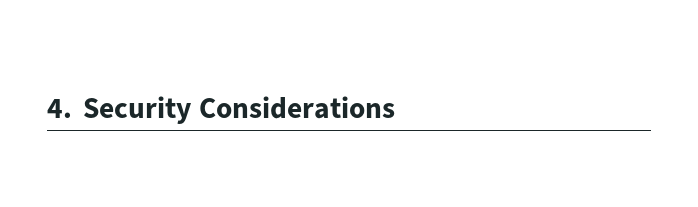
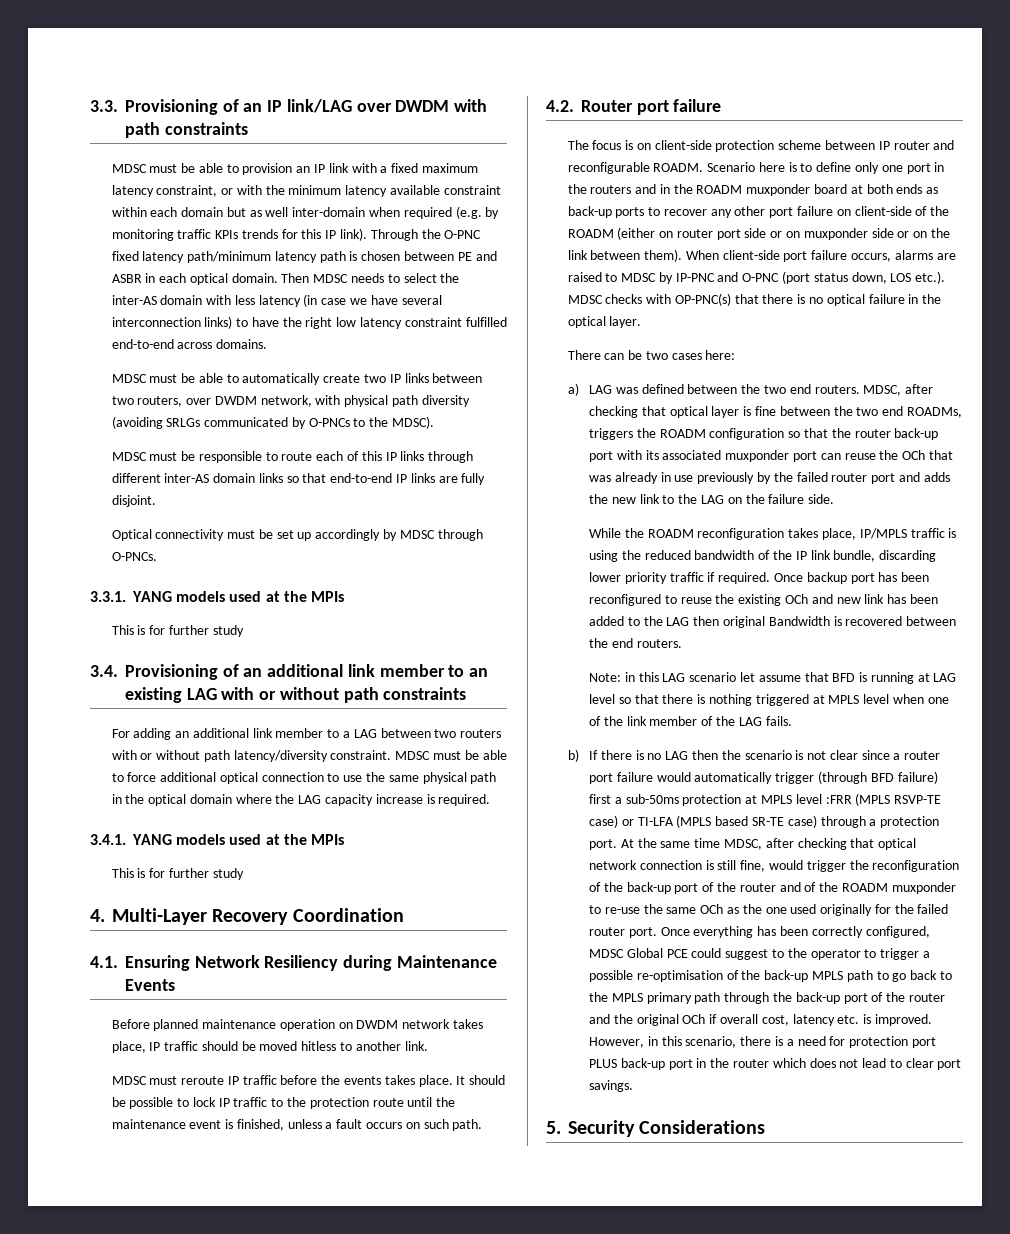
- 4. Security Considerations
+ 3.3. Provisioning of an IP link/LAG over DWDM with path constraints
+ MDSC must be able to provision an IP link with a fixed maximum latency constraint, or with the minimum latency available constraint within each domain but as well inter-domain when required (e.g. by monitoring traffic KPIs trends for this IP link). Through the O-PNC fixed latency path/minimum latency path is chosen between PE and ASBR in each optical domain. Then MDSC needs to select the inter-AS domain with less latency (in case we have several interconnection links) to have the right low latency constraint fulfilled end-to-end across domains.
+ MDSC must be able to automatically create two IP links between two routers, over DWDM network, with physical path diversity (avoiding SRLGs communicated by O-PNCs to the MDSC).
+ MDSC must be responsible to route each of this IP links through different inter-AS domain links so that end-to-end IP links are fully disjoint.
+ Optical connectivity must be set up accordingly by MDSC through O-PNCs.
+ 3.3.1. YANG models used at the MPIs
+ This is for further study
+ 3.4. Provisioning of an additional link member to an existing LAG with or without path constraints
+ For adding an additional link member to a LAG between two routers with or without path latency/diversity constraint. MDSC must be able to force additional optical connection to use the same physical path in the optical domain where the LAG capacity increase is required.
+ 3.4.1. YANG models used at the MPIs
+ This is for further study
+ 4. Multi-Layer Recovery Coordination
+ 4.1. Ensuring Network Resiliency during Maintenance Events
+ Before planned maintenance operation on DWDM network takes place, IP traffic should be moved hitless to another link.
+ MDSC must reroute IP traffic before the events takes place. It should be possible to lock IP traffic to the protection route until the maintenance event is finished, unless a fault occurs on such path.
+ 4.2. Router port failure
+ The focus is on client-side protection scheme between IP router and reconfigurable ROADM. Scenario here is to define only one port in the routers and in the ROADM muxponder board at both ends as back-up ports to recover any other port failure on client-side of the ROADM (either on router port side or on muxponder side or on the link between them). When client-side port failure occurs, alarms are raised to MDSC by IP-PNC and O-PNC (port status down, LOS etc.). MDSC checks with OP-PNC(s) that there is no optical failure in the optical layer.
+ There can be two cases here:
+ a) LAG was defined between the two end routers. MDSC, after checking that optical layer is fine between the two end ROADMs, triggers the ROADM configuration so that the router back-up port with its associated muxponder port can reuse the OCh that was already in use previously by the failed router port and adds the new link to the LAG on the failure side.
+ While the ROADM reconfiguration takes place, IP/MPLS traffic is using the reduced bandwidth of the IP link bundle, discarding lower priority traffic if required. Once backup port has been reconfigured to reuse the existing OCh and new link has been added to the LAG then original Bandwidth is recovered between the end routers.
+ Note: in this LAG scenario let assume that BFD is running at LAG level so that there is nothing triggered at MPLS level when one of the link member of the LAG fails.
+ b) If there is no LAG then the scenario is not clear since a router port failure would automatically trigger (through BFD failure) first a sub-50ms protection at MPLS level :FRR (MPLS RSVP-TE case) or TI-LFA (MPLS based SR-TE case) through a protection port. At the same time MDSC, after checking that optical network connection is still fine, would trigger the reconfiguration of the back-up port of the router and of the ROADM muxponder to re-use the same OCh as the one used originally for the failed router port. Once everything has been correctly configured, MDSC Global PCE could suggest to the operator to trigger a possible re-optimisation of the back-up MPLS path to go back to the MPLS primary path through the back-up port of the router and the original OCh if overall cost, latency etc. is improved. However, in this scenario, there is a need for protection port PLUS back-up port in the router which does not lead to clear port savings.
+ 5. Security Considerations

